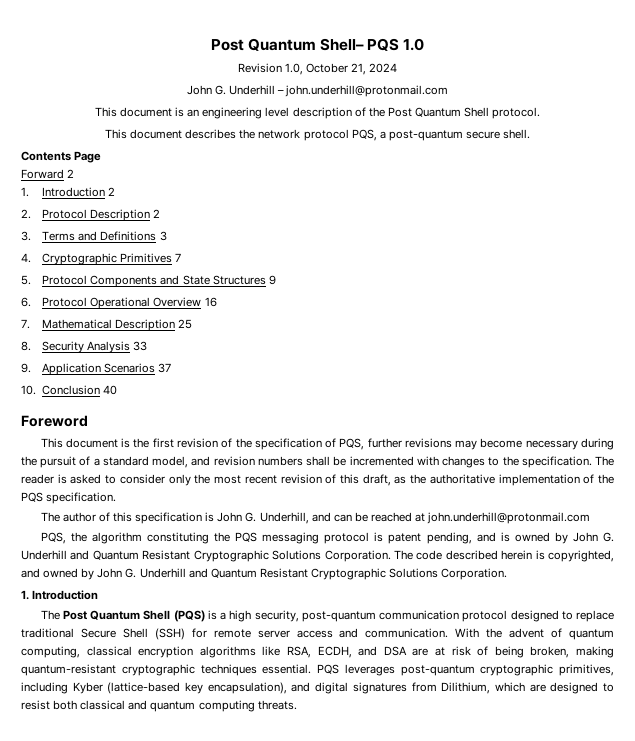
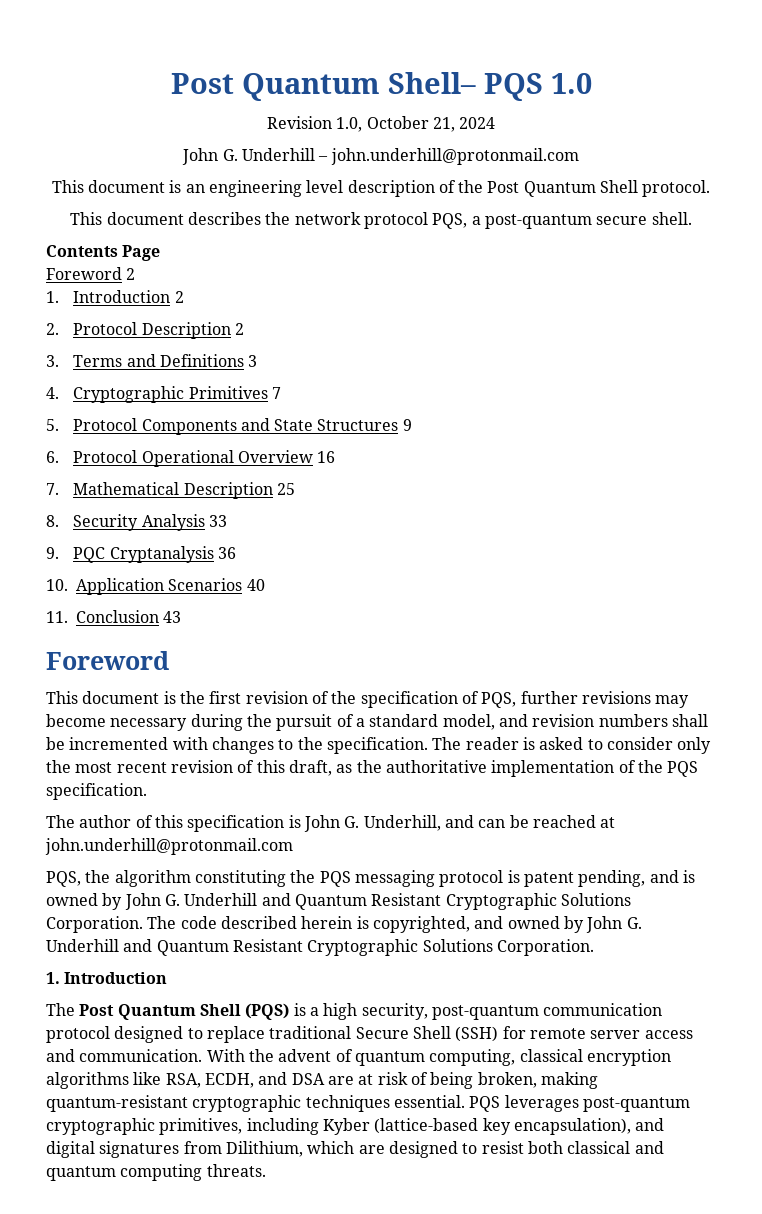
- Forward 2
+ Foreword 2
- 9. Application Scenarios 37
- 10. Conclusion 40
+ 9. PQC Cryptanalysis 36
+ 10. Application Scenarios 40
+ 11. Conclusion 43

